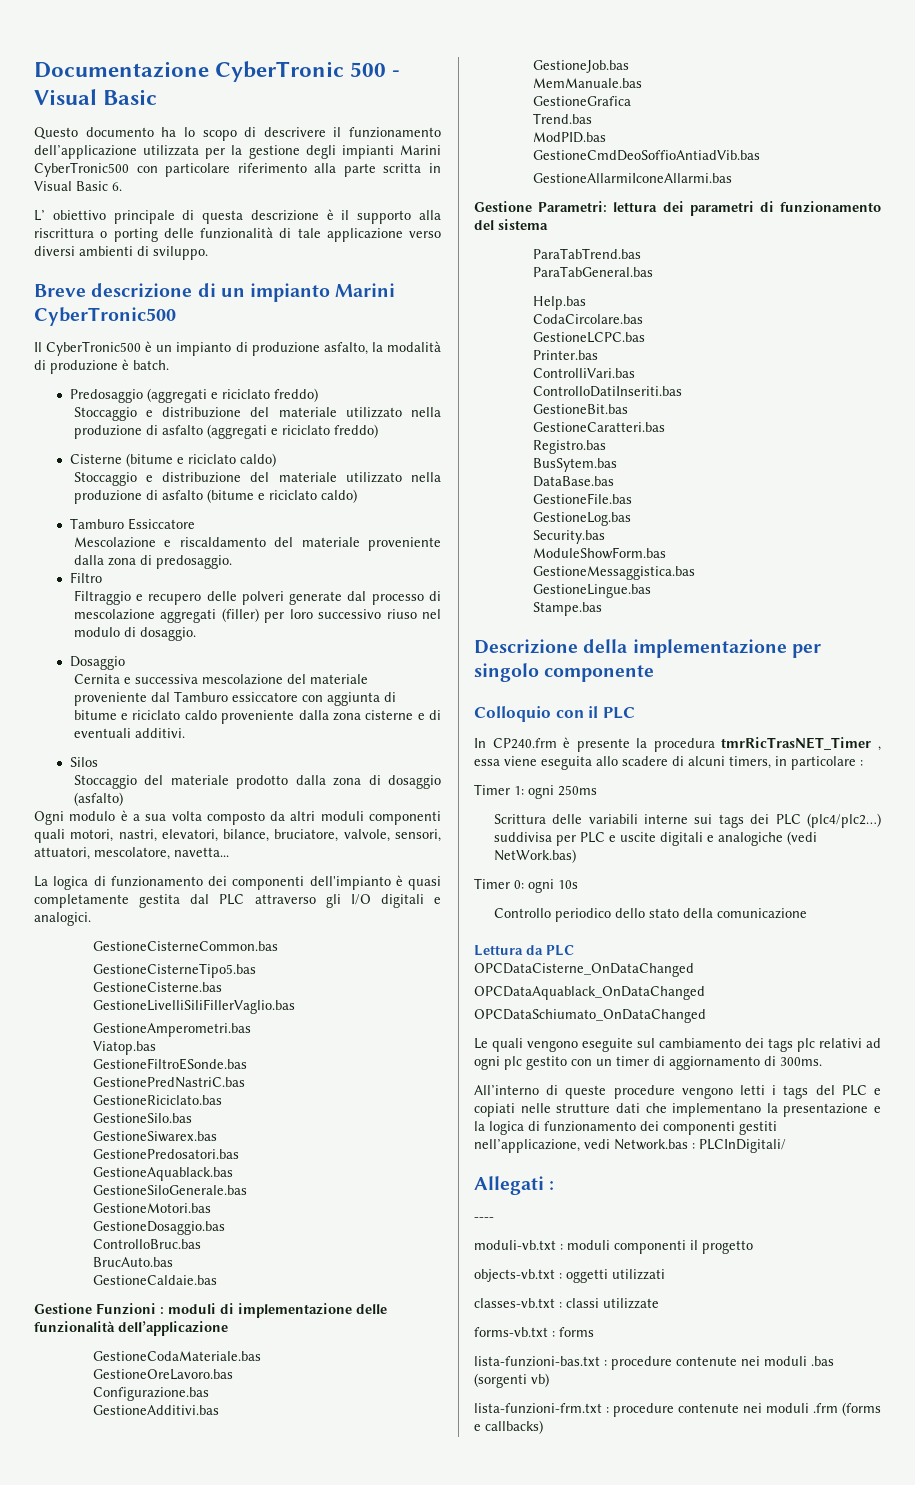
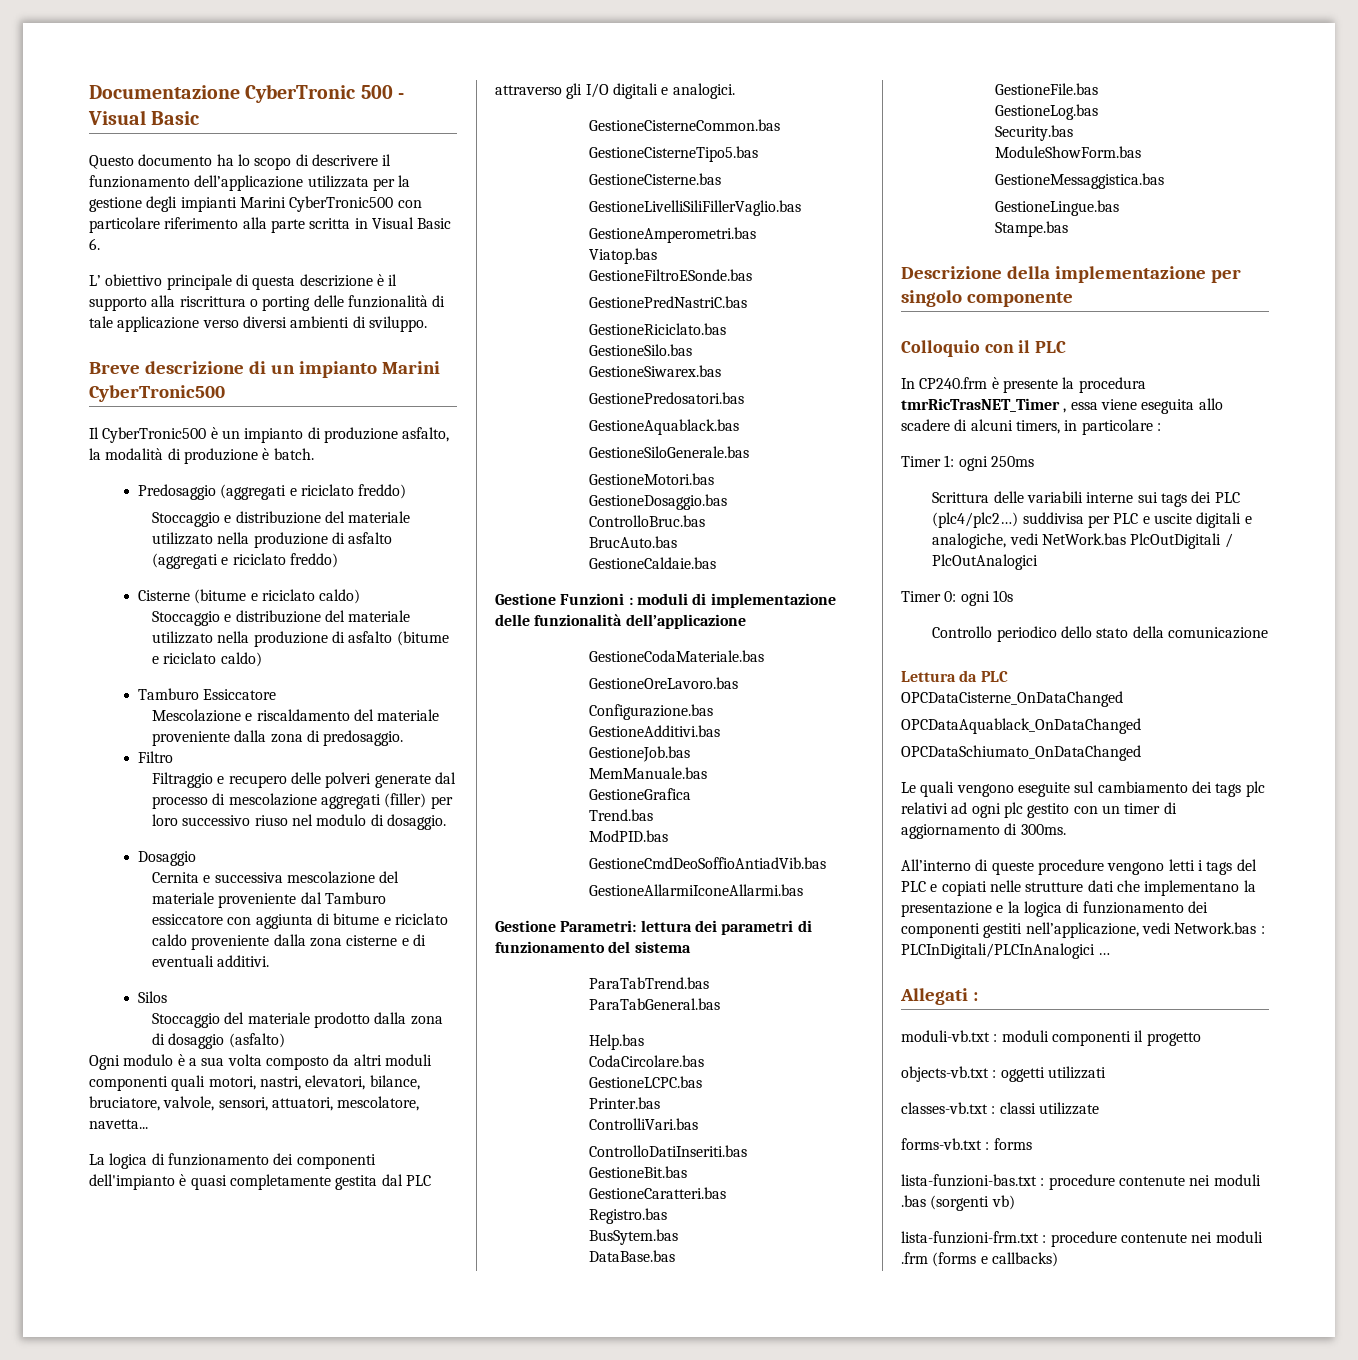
- Scrittura delle variabili interne sui tags dei PLC (plc4/plc2…) suddivisa per PLC e uscite digitali e analogiche (vedi NetWork.bas)
+ Scrittura delle variabili interne sui tags dei PLC (plc4/plc2…) suddivisa per PLC e uscite digitali e analogiche, vedi NetWork.bas PlcOutDigitali / PlcOutAnalogici
- All’interno di queste procedure vengono letti i tags del PLC e copiati nelle strutture dati che implementano la presentazione e la logica di funzionamento dei componenti gestiti nell’applicazione, vedi Network.bas : PLCInDigitali/
+ All’interno di queste procedure vengono letti i tags del PLC e copiati nelle strutture dati che implementano la presentazione e la logica di funzionamento dei componenti gestiti nell’applicazione, vedi Network.bas : PLCInDigitali/PLCInAnalogici …
- ----

